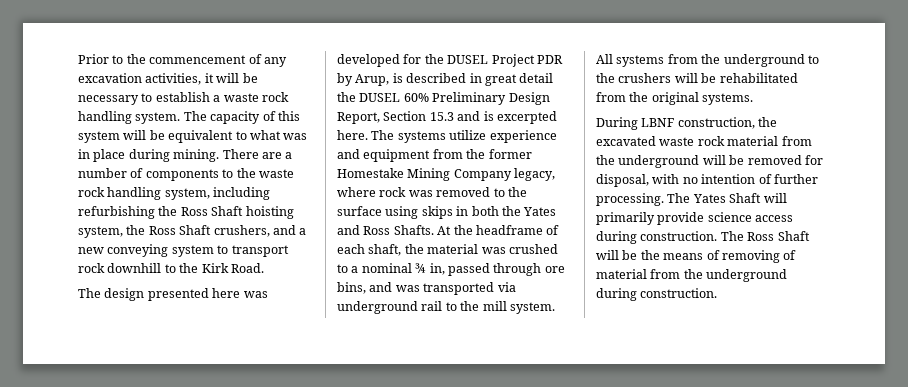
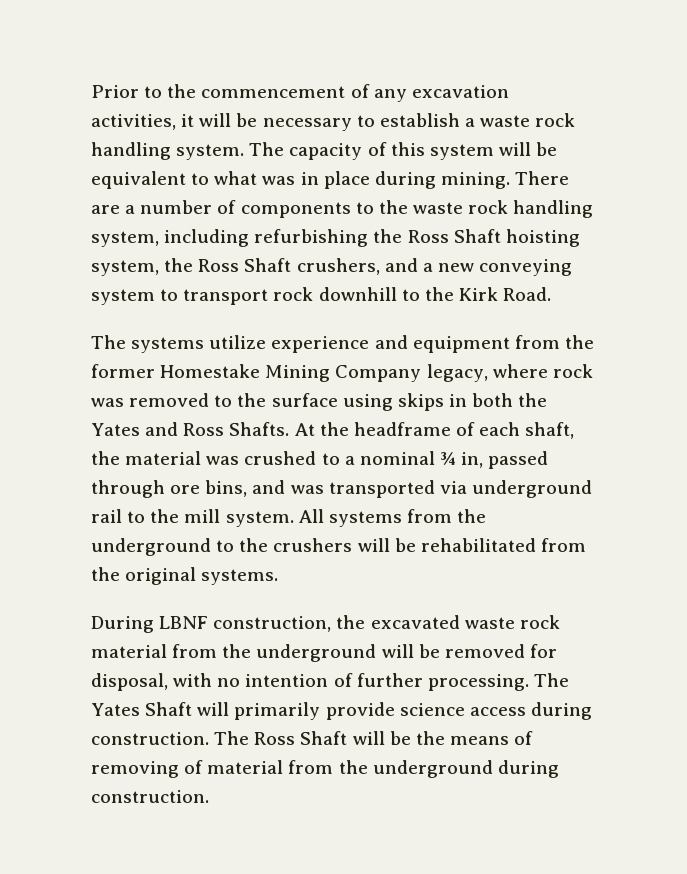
- The design presented here was developed for the DUSEL Project PDR by Arup, is described in great detail the DUSEL 60% Preliminary Design Report, Section 15.3 and is excerpted here. The systems utilize experience and equipment from the former Homestake Mining Company legacy, where rock was removed to the surface using skips in both the Yates and Ross Shafts.
+ The systems utilize experience and equipment from the former Homestake Mining Company legacy, where rock was removed to the surface using skips in both the Yates and Ross Shafts.

